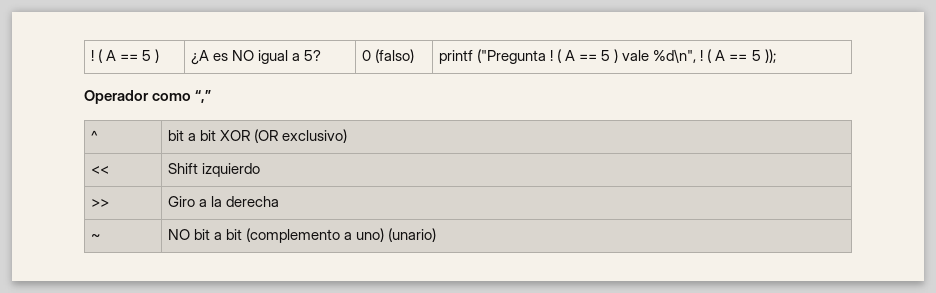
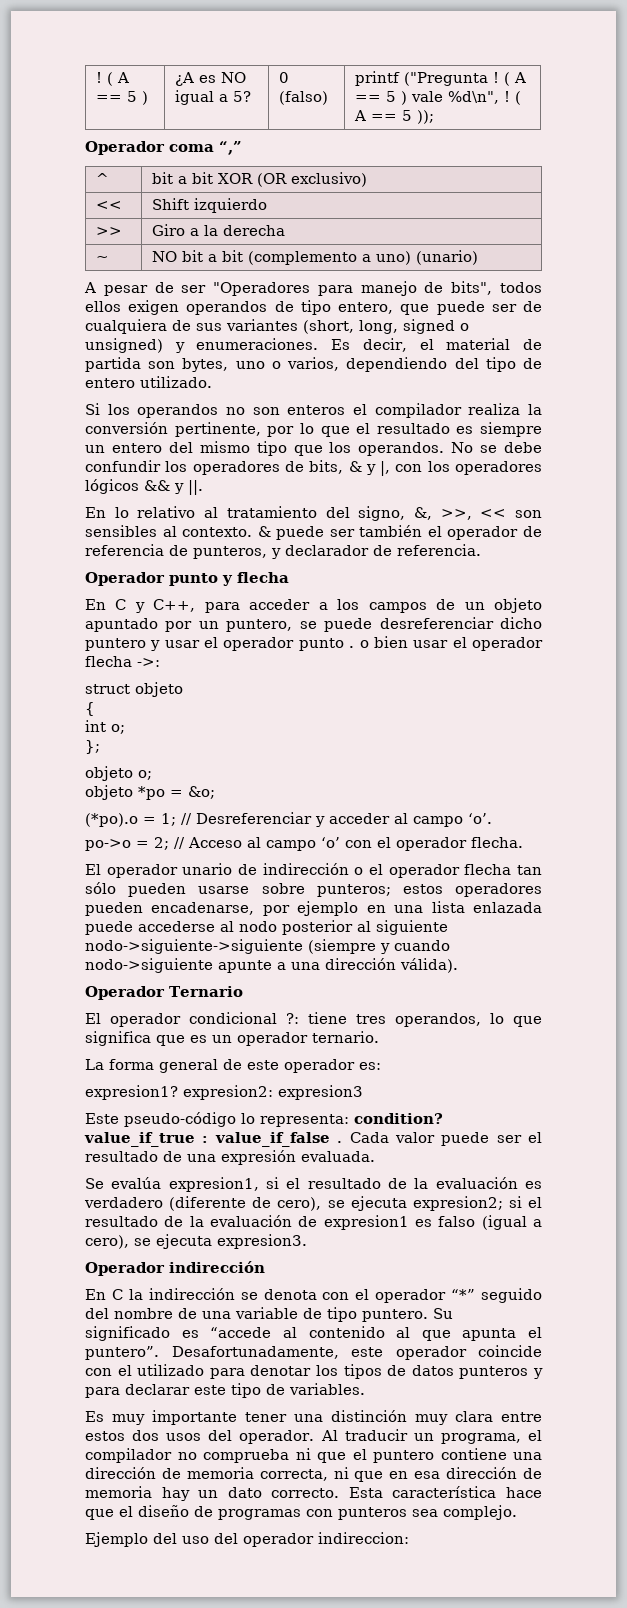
- Operador como “,”
+ Operador coma “,”
+ A pesar de ser "Operadores para manejo de bits", todos ellos exigen operandos de tipo entero, que puede ser de cualquiera de sus variantes (short, long, signed o unsigned) y enumeraciones. Es decir, el material de partida son bytes, uno o varios, dependiendo del tipo de entero utilizado.
+ Si los operandos no son enteros el compilador realiza la conversión pertinente, por lo que el resultado es siempre un entero del mismo tipo que los operandos. No se debe confundir los operadores de bits, & y |, con los operadores lógicos && y ||.
+ En lo relativo al tratamiento del signo, &, >>, << son sensibles al contexto. & puede ser también el operador de referencia de punteros, y declarador de referencia.
+ Operador punto y flecha
+ En C y C++, para acceder a los campos de un objeto apuntado por un puntero, se puede desreferenciar dicho puntero y usar el operador punto . o bien usar el operador flecha ->:
+ struct objeto
+ {
+ int o;
+ };
+ objeto o;
+ objeto *po = &o;
+ (*po).o = 1; // Desreferenciar y acceder al campo ‘o’.
+ po->o = 2; // Acceso al campo ‘o’ con el operador flecha.
+ El operador unario de indirección o el operador flecha tan sólo pueden usarse sobre punteros; estos operadores pueden encadenarse, por ejemplo en una lista enlazada puede accederse al nodo posterior al siguiente nodo->siguiente->siguiente (siempre y cuando nodo->siguiente apunte a una dirección válida).
+ Operador Ternario
+ El operador condicional ?: tiene tres operandos, lo que significa que es un operador ternario.
+ La forma general de este operador es:
+ expresion1? expresion2: expresion3
+ Este pseudo-código lo representa: condition? value_if_true : value_if_false . Cada valor puede ser el resultado de una expresión evaluada.
+ Se evalúa expresion1, si el resultado de la evaluación es verdadero (diferente de cero), se ejecuta expresion2; si el resultado de la evaluación de expresion1 es falso (igual a cero), se ejecuta expresion3.
+ Operador indirección
+ En C la indirección se denota con el operador “*” seguido del nombre de una variable de tipo puntero. Su significado es “accede al contenido al que apunta el puntero”. Desafortunadamente, este operador coincide con el utilizado para denotar los tipos de datos punteros y para declarar este tipo de variables.
+ Es muy importante tener una distinción muy clara entre estos dos usos del operador. Al traducir un programa, el compilador no comprueba ni que el puntero contiene una dirección de memoria correcta, ni que en esa dirección de memoria hay un dato correcto. Esta característica hace que el diseño de programas con punteros sea complejo.
+ Ejemplo del uso del operador indireccion:

